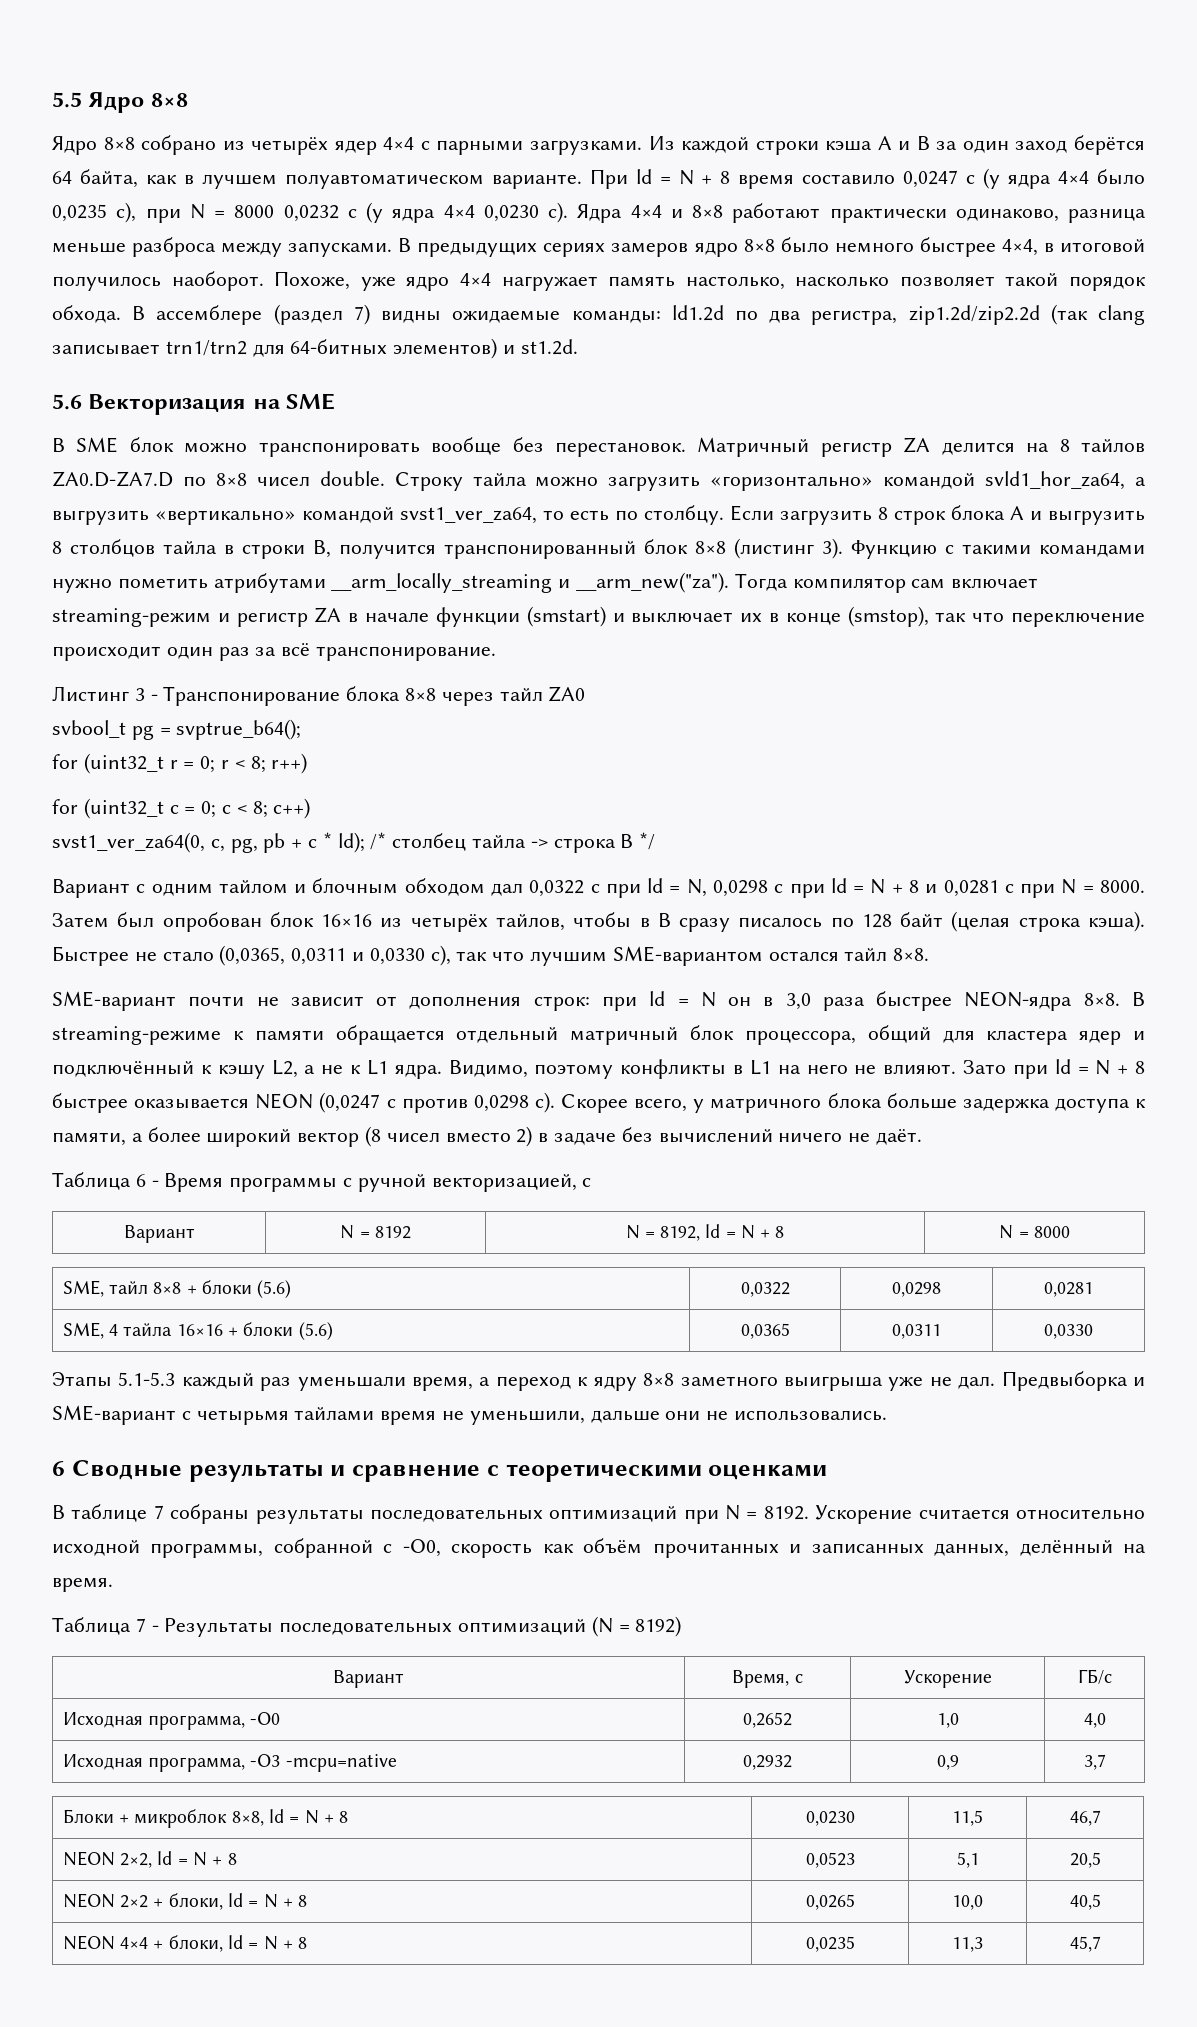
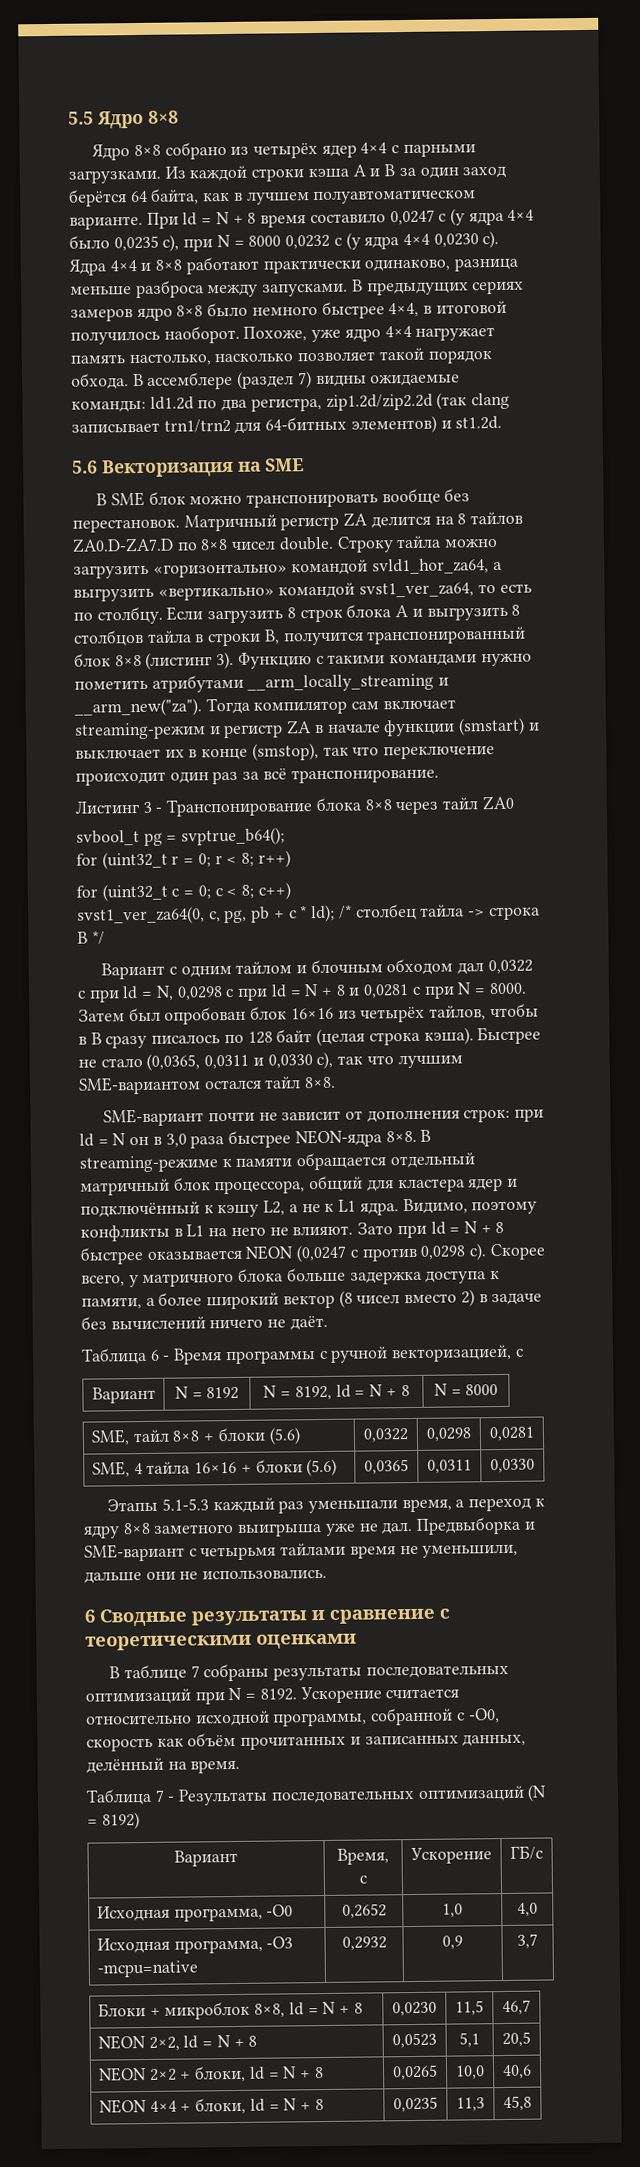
- NEON 2×2 + блоки, ld = N + 8 | 0,0265 | 10,0 | 40,5
+ NEON 2×2 + блоки, ld = N + 8 | 0,0265 | 10,0 | 40,6
- NEON 4×4 + блоки, ld = N + 8 | 0,0235 | 11,3 | 45,7
+ NEON 4×4 + блоки, ld = N + 8 | 0,0235 | 11,3 | 45,8

